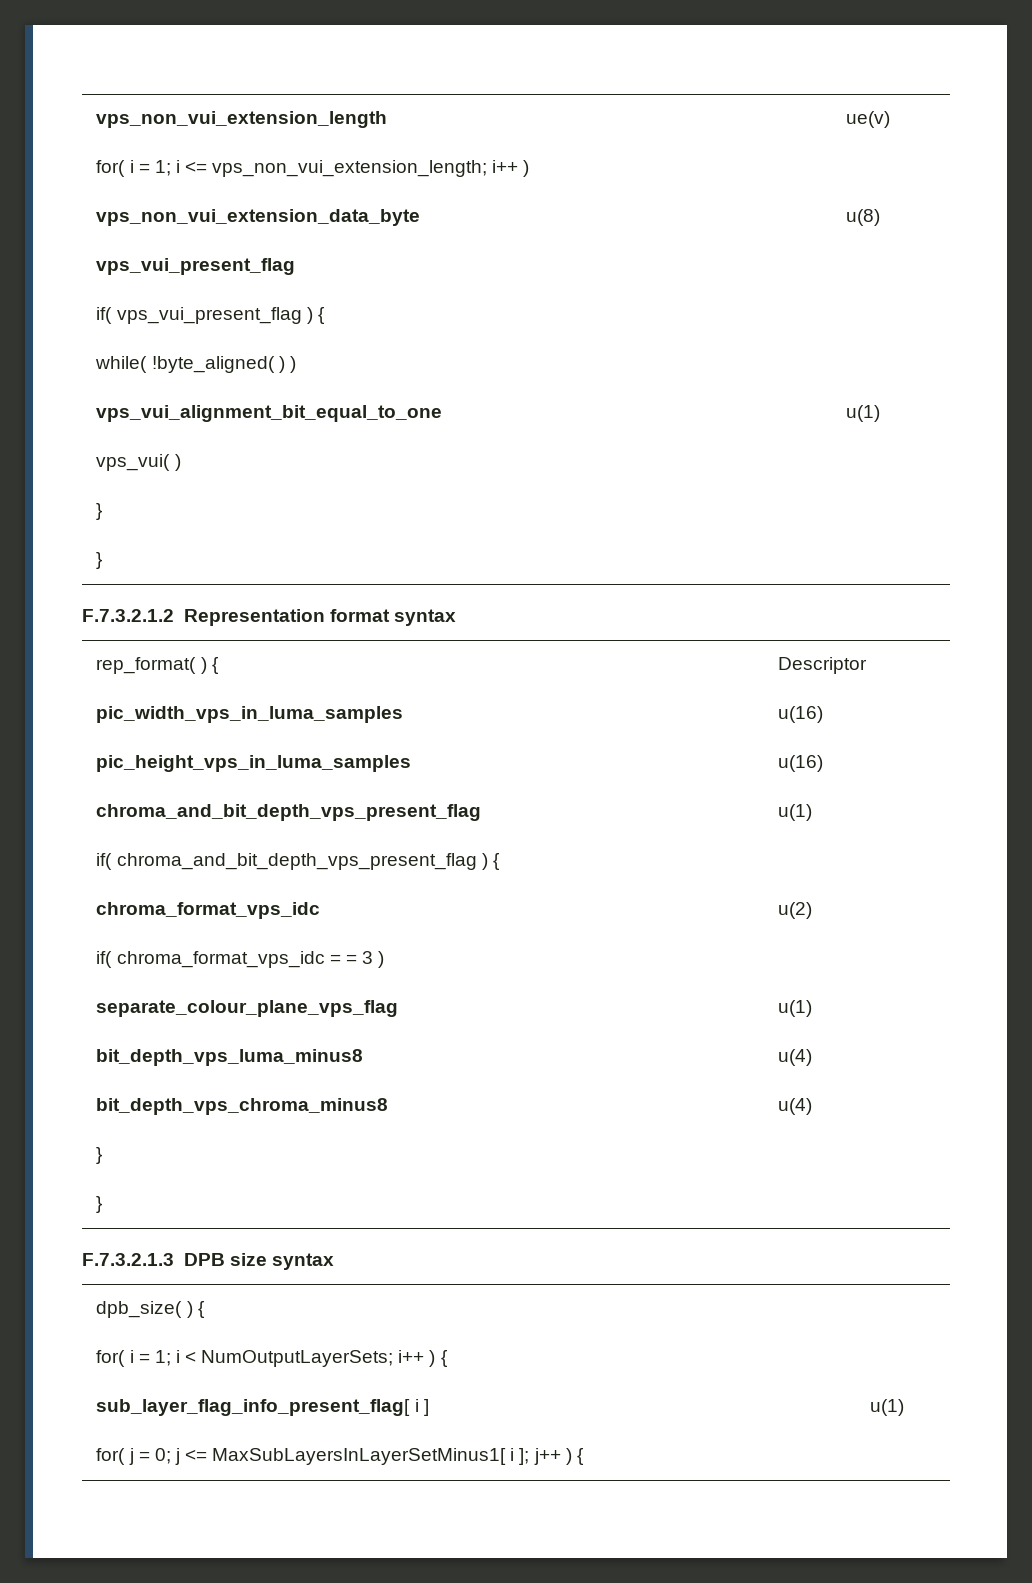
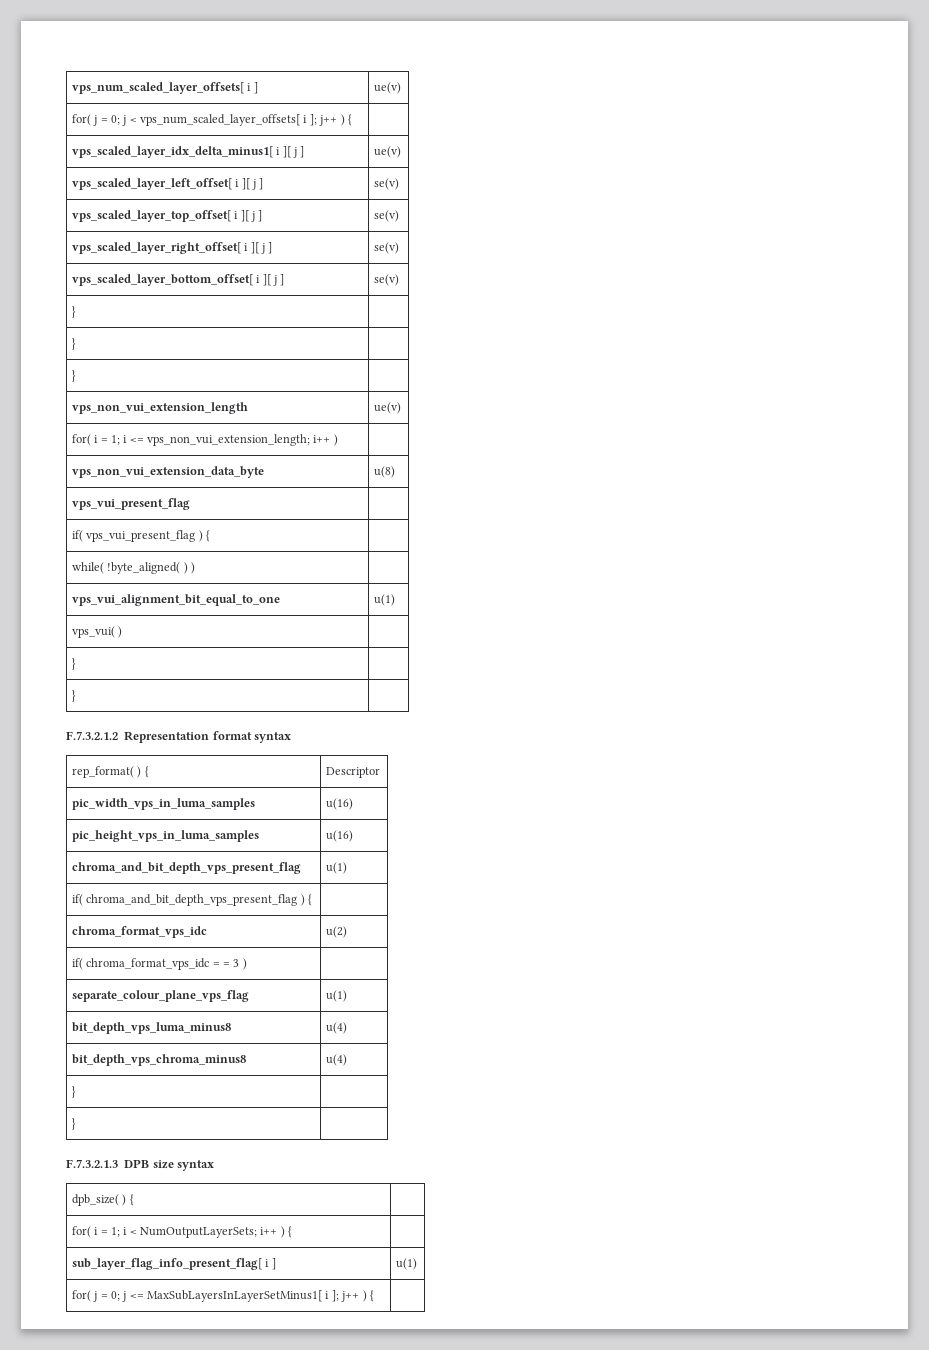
+ vps_num_scaled_layer_offsets[ i ] | ue(v)
+ for( j = 0; j < vps_num_scaled_layer_offsets[ i ]; j++ ) { |
+ vps_scaled_layer_idx_delta_minus1[ i ][ j ] | ue(v)
+ vps_scaled_layer_left_offset[ i ][ j ] | se(v)
+ vps_scaled_layer_top_offset[ i ][ j ] | se(v)
+ vps_scaled_layer_right_offset[ i ][ j ] | se(v)
+ vps_scaled_layer_bottom_offset[ i ][ j ] | se(v)
+ } |
+ } |
+ } |

